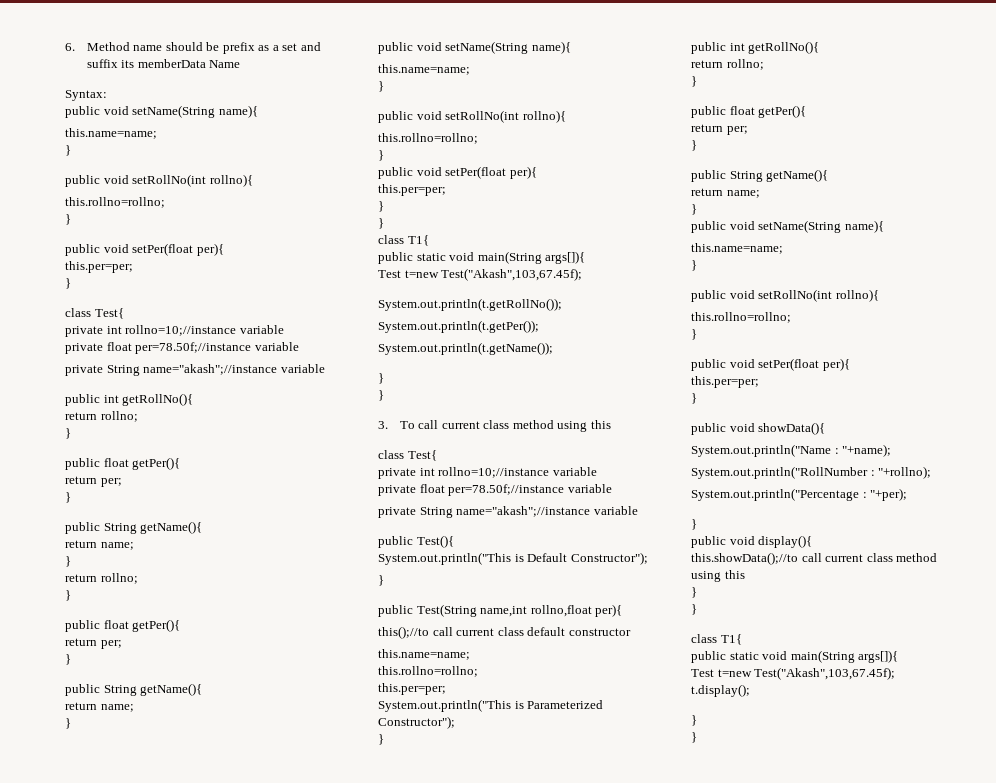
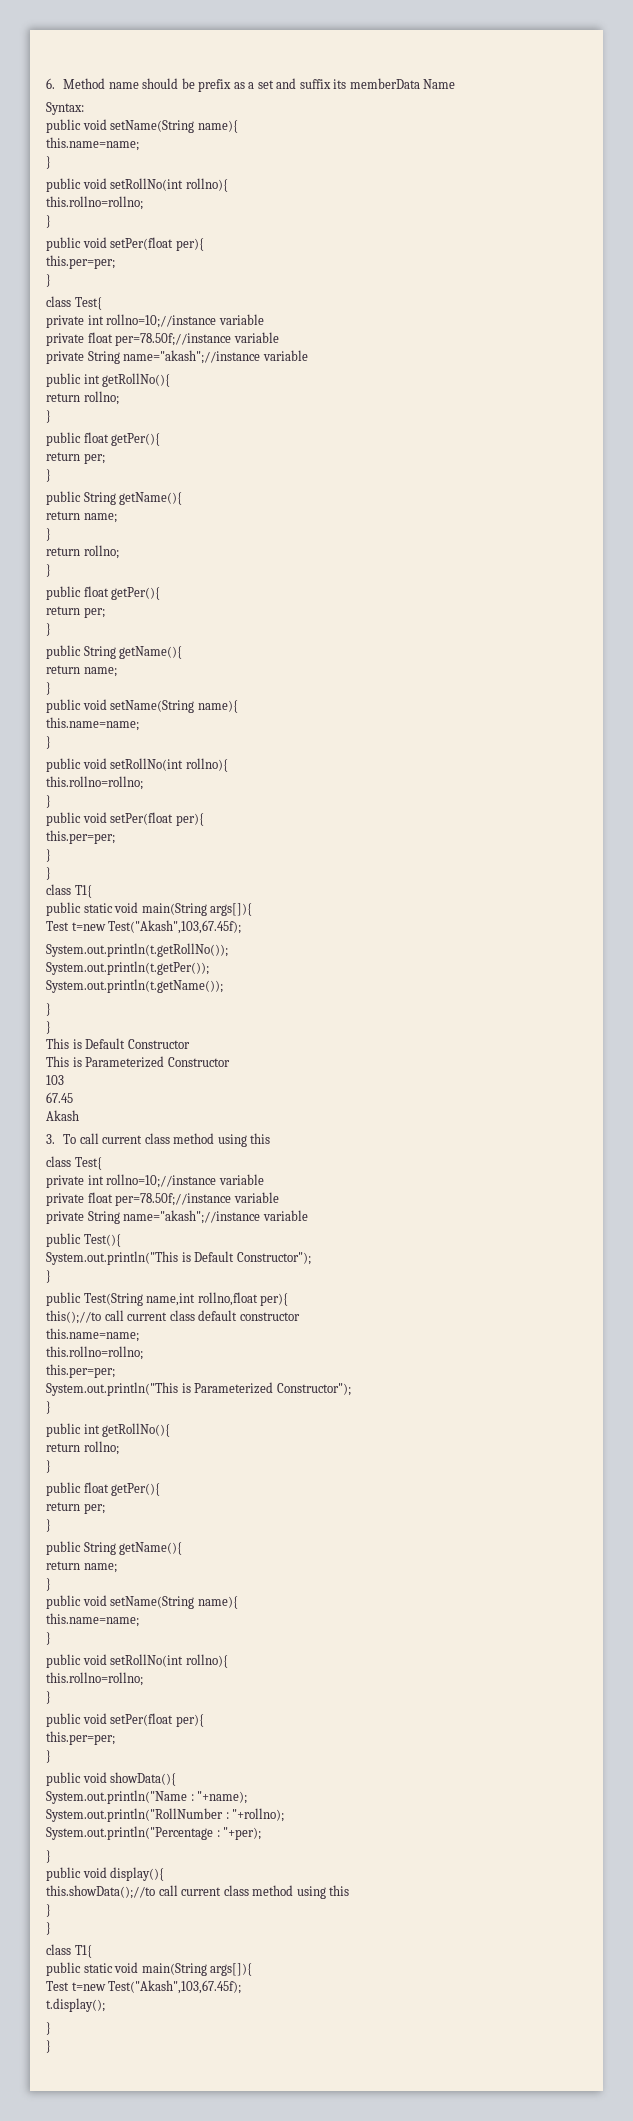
+ This is Default Constructor
+ This is Parameterized Constructor
+ 103
+ 67.45
+ Akash

